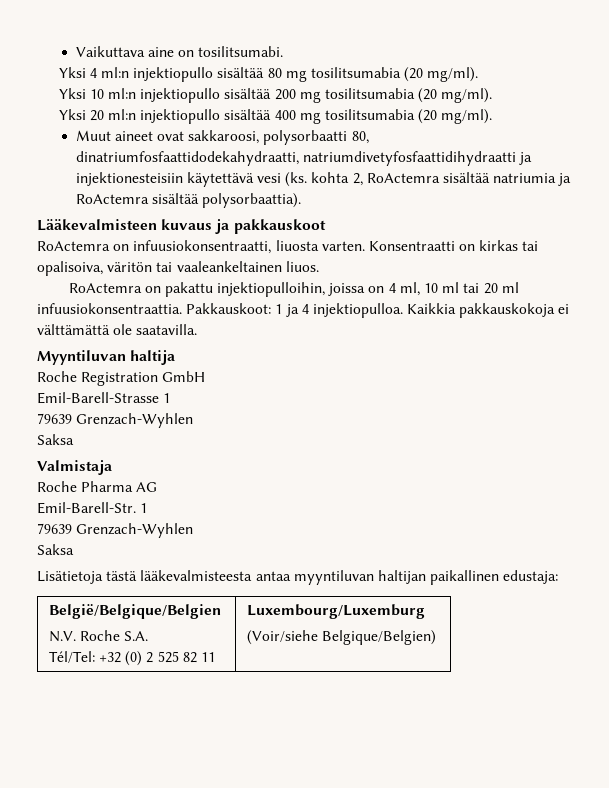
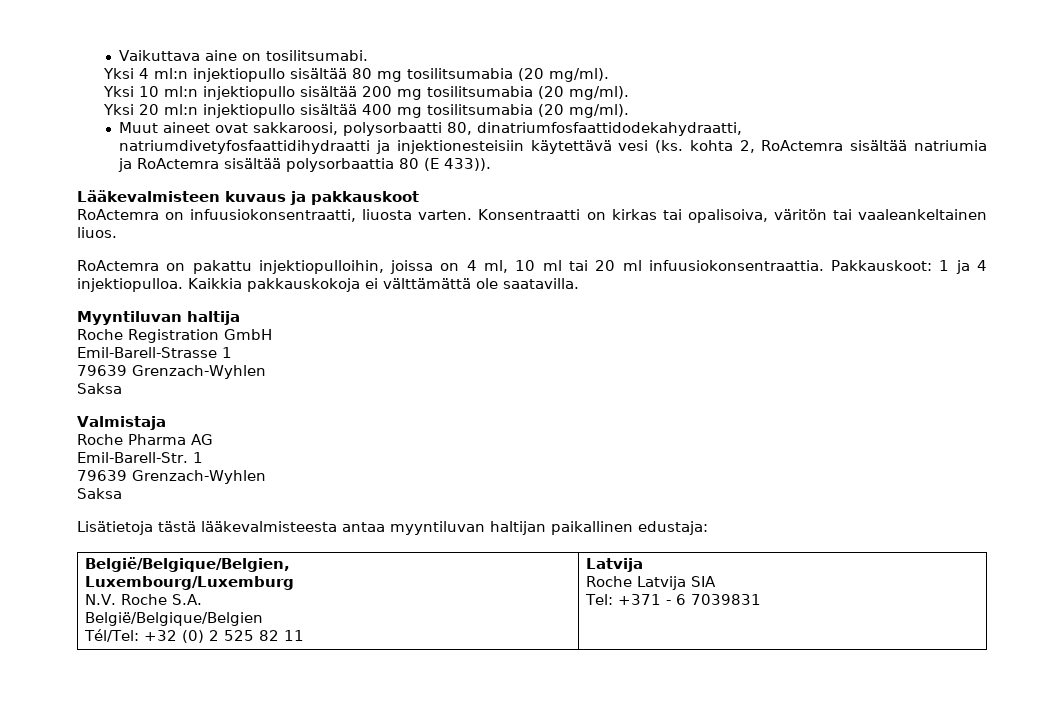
- Muut aineet ovat sakkaroosi, polysorbaatti 80, dinatriumfosfaattidodekahydraatti, natriumdivetyfosfaattidihydraatti ja injektionesteisiin käytettävä vesi (ks. kohta 2, RoActemra sisältää natriumia ja RoActemra sisältää polysorbaattia).
+ Muut aineet ovat sakkaroosi, polysorbaatti 80, dinatriumfosfaattidodekahydraatti, natriumdivetyfosfaattidihydraatti ja injektionesteisiin käytettävä vesi (ks. kohta 2, RoActemra sisältää natriumia ja RoActemra sisältää polysorbaattia 80 (E 433)).
+ België/Belgique/Belgien,
+ Luxembourg/Luxemburg
+ N.V. Roche S.A.
  België/Belgique/Belgien
- N.V. Roche S.A.
- Tél/Tel: +32 (0) 2 525 82 11 | Luxembourg/Luxemburg
- (Voir/siehe Belgique/Belgien)
+ Tél/Tel: +32 (0) 2 525 82 11 | Latvija
+ Roche Latvija SIA
+ Tel: +371 - 6 7039831

